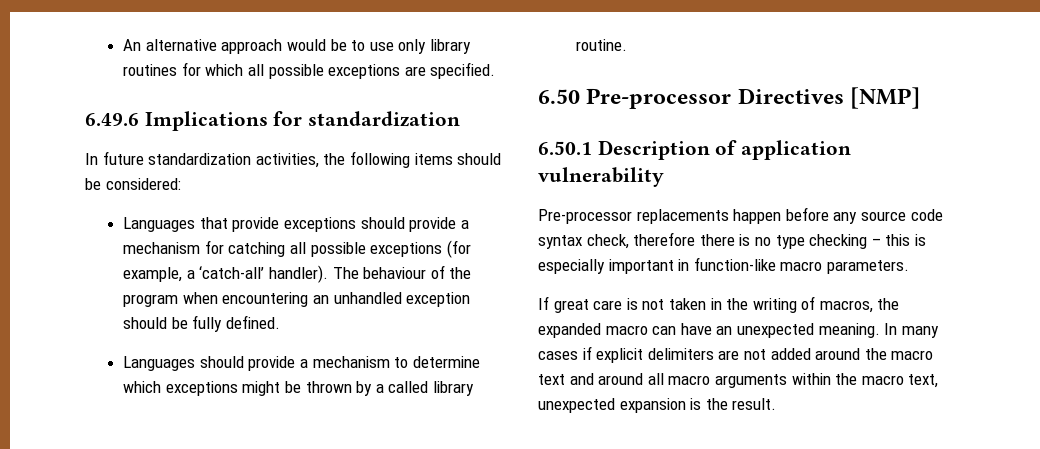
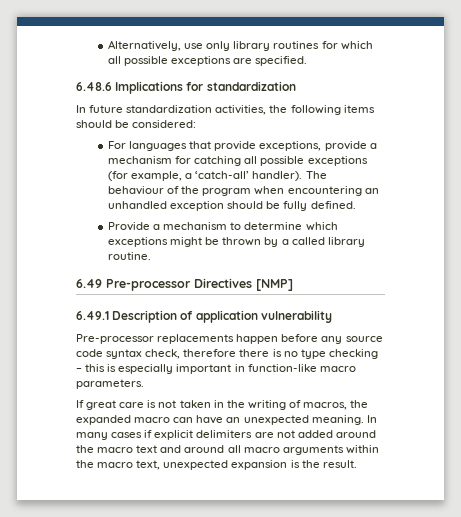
- An alternative approach would be to use only library routines for which all possible exceptions are specified.
+ Alternatively, use only library routines for which all possible exceptions are specified.
- 6.49.6 Implications for standardization
+ 6.48.6 Implications for standardization
- Languages that provide exceptions should provide a mechanism for catching all possible exceptions (for example, a ‘catch-all’ handler).
+ For languages that provide exceptions, provide a mechanism for catching all possible exceptions (for example, a ‘catch-all’ handler).
- Languages should provide a mechanism to determine which exceptions might be thrown by a called library routine.
+ Provide a mechanism to determine which exceptions might be thrown by a called library routine.
- 6.50 Pre-processor Directives [NMP]
+ 6.49 Pre-processor Directives [NMP]
- 6.50.1 Description of application vulnerability
+ 6.49.1 Description of application vulnerability

